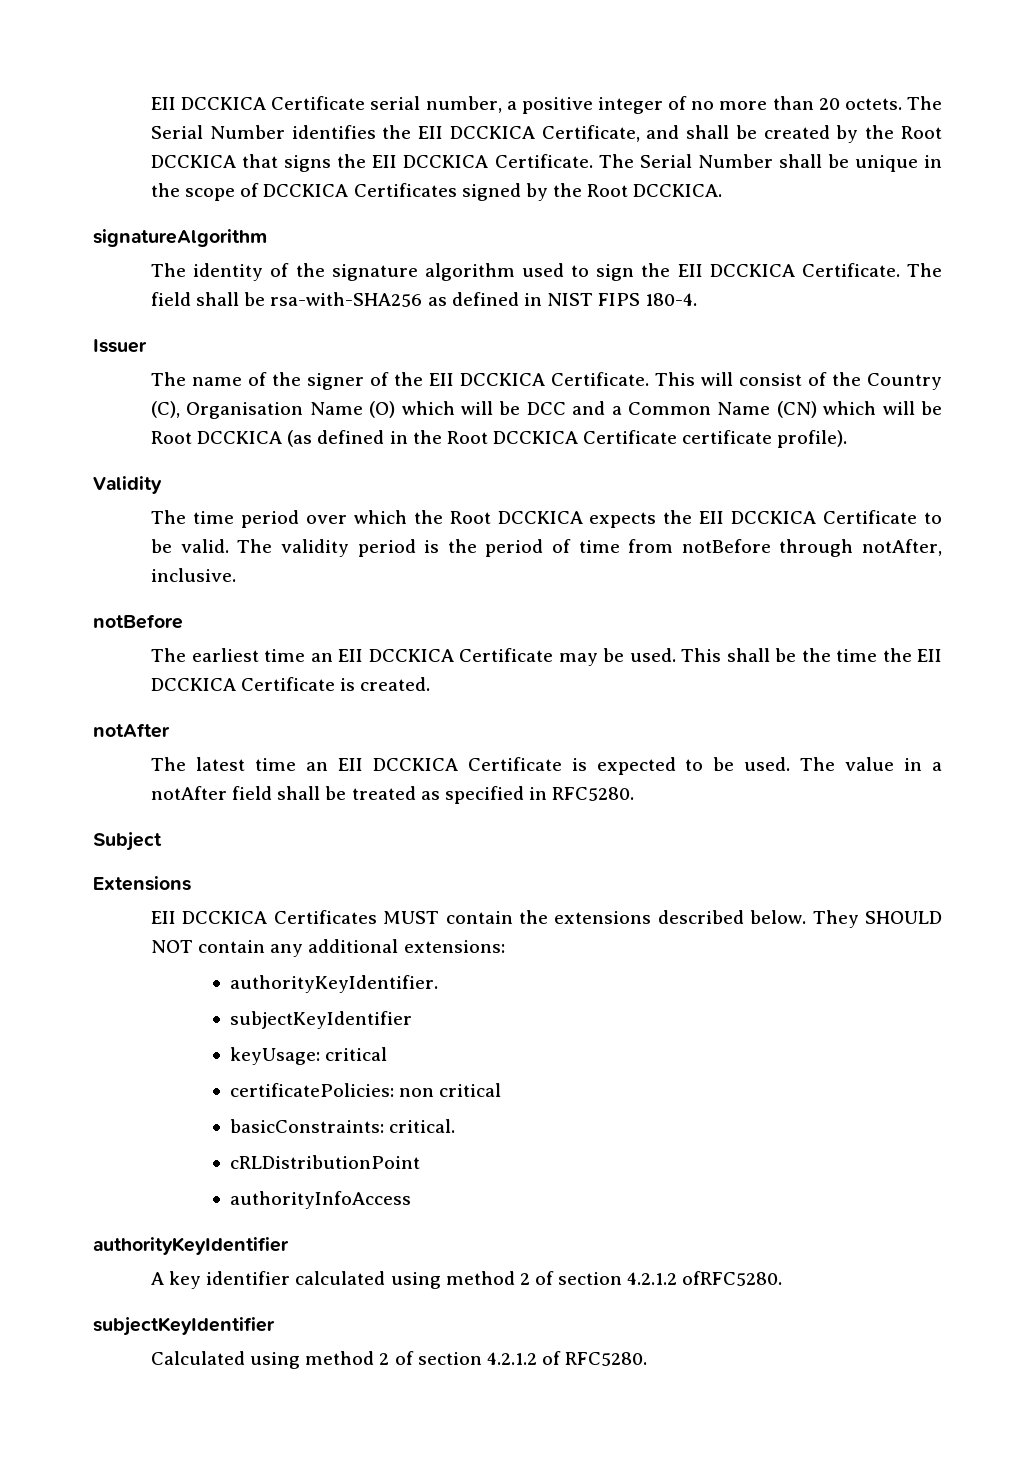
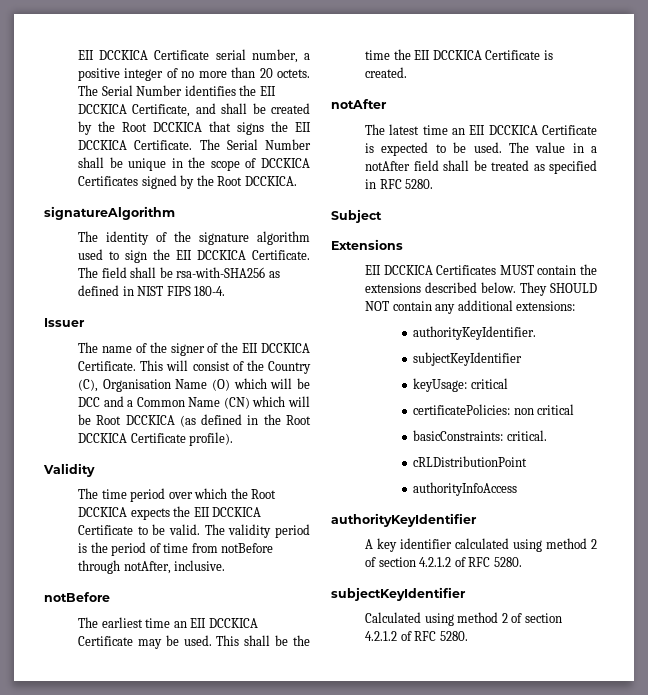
- This will consist of the Country (C), Organisation Name (O) which will be DCC and a Common Name (CN) which will be Root DCCKICA (as defined in the Root DCCKICA Certificate certificate profile).
+ This will consist of the Country (C), Organisation Name (O) which will be DCC and a Common Name (CN) which will be Root DCCKICA (as defined in the Root DCCKICA Certificate profile).
- The value in a notAfter field shall be treated as specified in RFC5280.
+ The value in a notAfter field shall be treated as specified in RFC 5280.
- A key identifier calculated using method 2 of section 4.2.1.2 ofRFC5280.
+ A key identifier calculated using method 2 of section 4.2.1.2 of RFC 5280.
- Calculated using method 2 of section 4.2.1.2 of RFC5280.
+ Calculated using method 2 of section 4.2.1.2 of RFC 5280.

